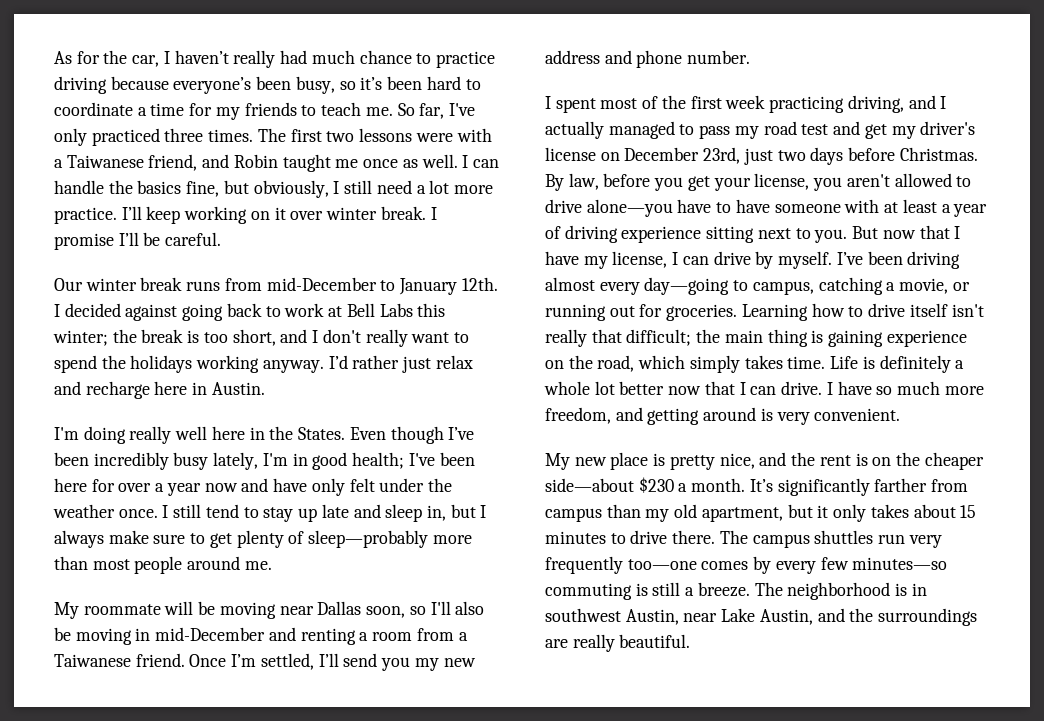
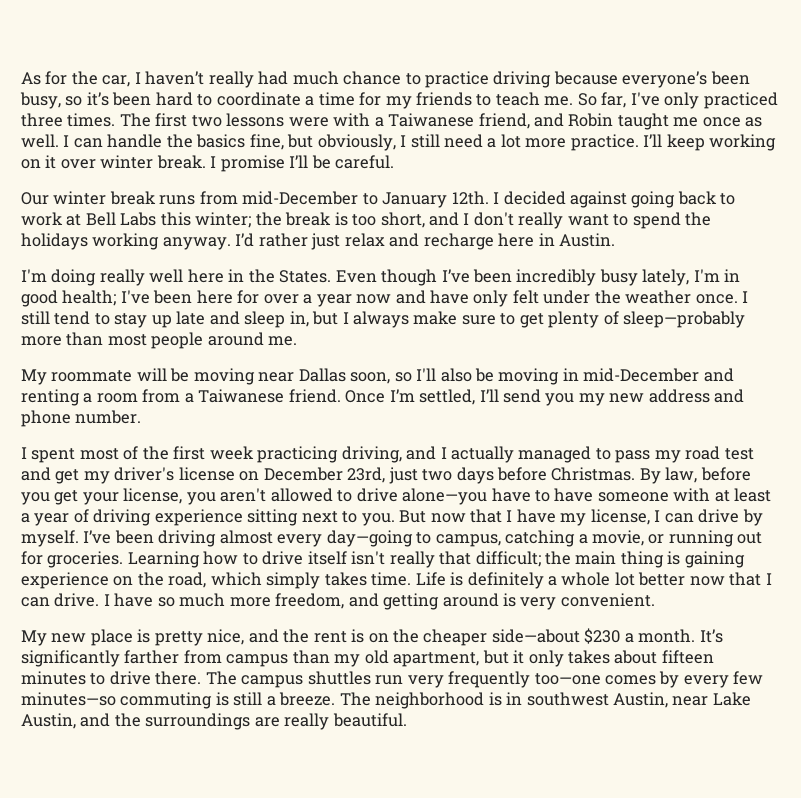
- It’s significantly farther from campus than my old apartment, but it only takes about 15 minutes to drive there.
+ It’s significantly farther from campus than my old apartment, but it only takes about fifteen minutes to drive there.

